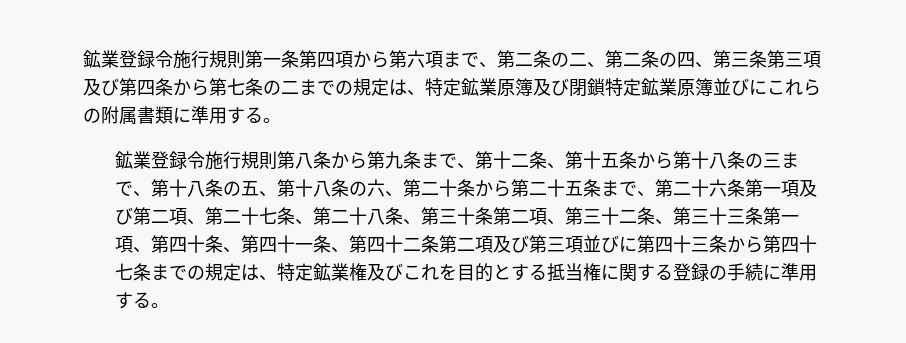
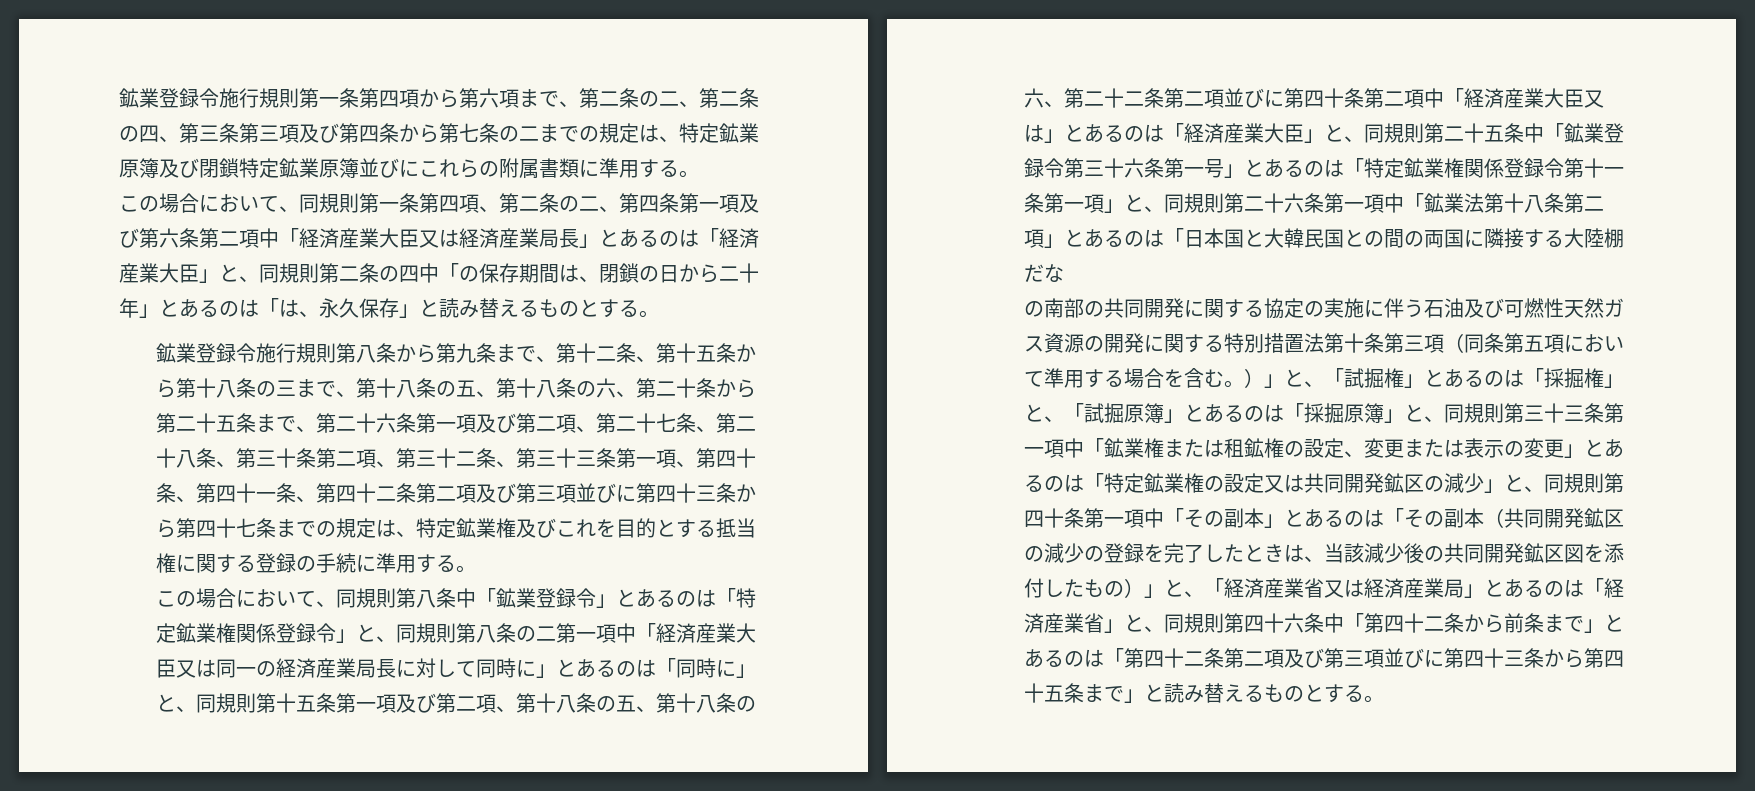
+ この場合において、同規則第一条第四項、第二条の二、第四条第一項及び第六条第二項中「経済産業大臣又は経済産業局長」とあるのは「経済産業大臣」と、同規則第二条の四中「の保存期間は、閉鎖の日から二十年」とあるのは「は、永久保存」と読み替えるものとする。
+ この場合において、同規則第八条中「鉱業登録令」とあるのは「特定鉱業権関係登録令」と、同規則第八条の二第一項中「経済産業大臣又は同一の経済産業局長に対して同時に」とあるのは「同時に」と、同規則第十五条第一項及び第二項、第十八条の五、第十八条の六、第二十二条第二項並びに第四十条第二項中「経済産業大臣又は」とあるのは「経済産業大臣」と、同規則第二十五条中「鉱業登録令第三十六条第一号」とあるのは「特定鉱業権関係登録令第十一条第一項」と、同規則第二十六条第一項中「鉱業法第十八条第二項」とあるのは「日本国と大韓民国との間の両国に隣接する大陸棚だな
+ の南部の共同開発に関する協定の実施に伴う石油及び可燃性天然ガス資源の開発に関する特別措置法第十条第三項（同条第五項において準用する場合を含む。）」と、「試掘権」とあるのは「採掘権」と、「試掘原簿」とあるのは「採掘原簿」と、同規則第三十三条第一項中「鉱業権または租鉱権の設定、変更または表示の変更」とあるのは「特定鉱業権の設定又は共同開発鉱区の減少」と、同規則第四十条第一項中「その副本」とあるのは「その副本（共同開発鉱区の減少の登録を完了したときは、当該減少後の共同開発鉱区図を添付したもの）」と、「経済産業省又は経済産業局」とあるのは「経済産業省」と、同規則第四十六条中「第四十二条から前条まで」とあるのは「第四十二条第二項及び第三項並びに第四十三条から第四十五条まで」と読み替えるものとする。

